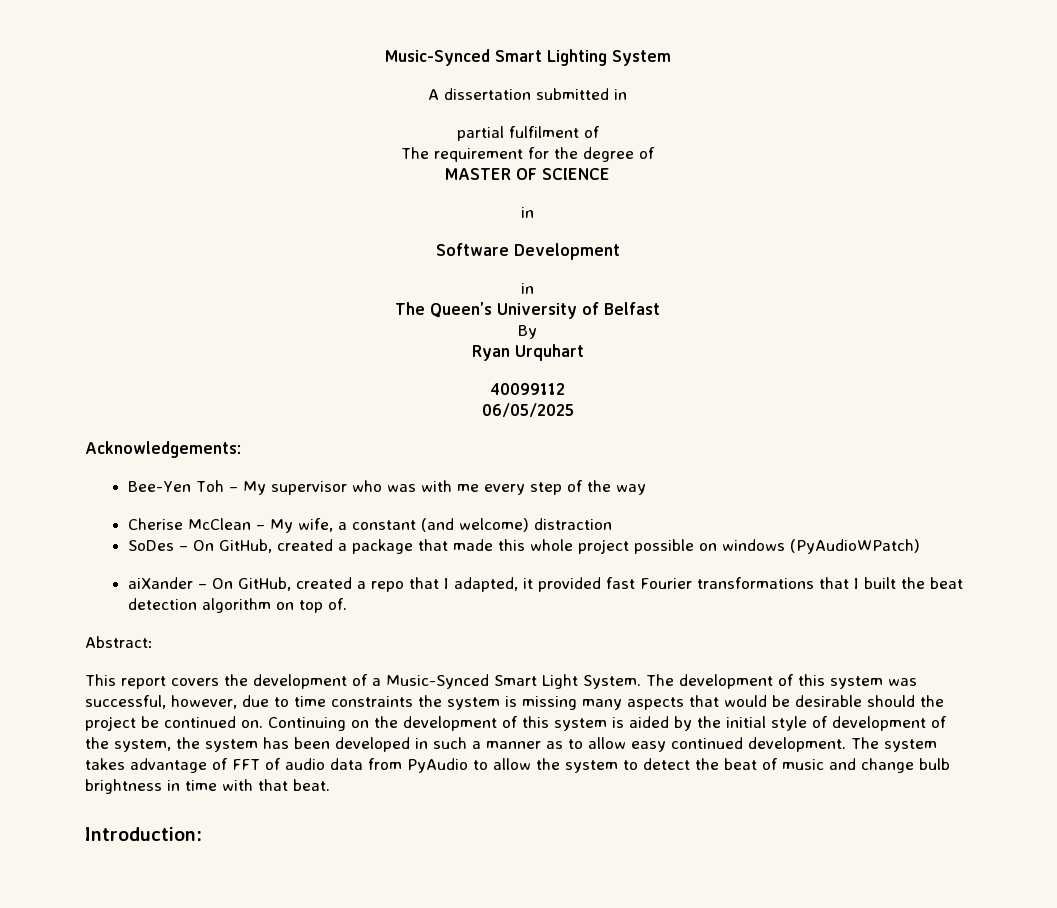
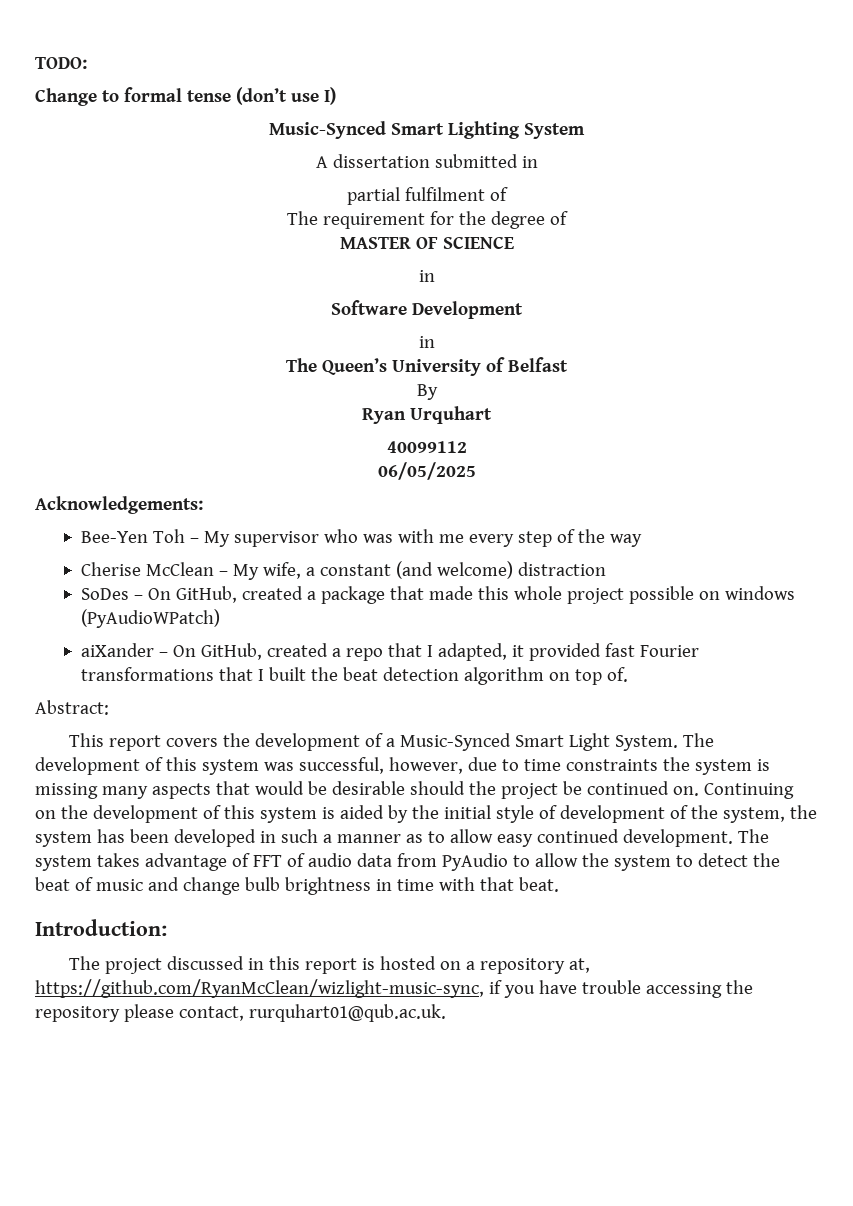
+ TODO:
+ Change to formal tense (don’t use I)
+ The project discussed in this report is hosted on a repository at, https://github.com/RyanMcClean/wizlight-music-sync, if you have trouble accessing the repository please contact, rurquhart01@qub.ac.uk.

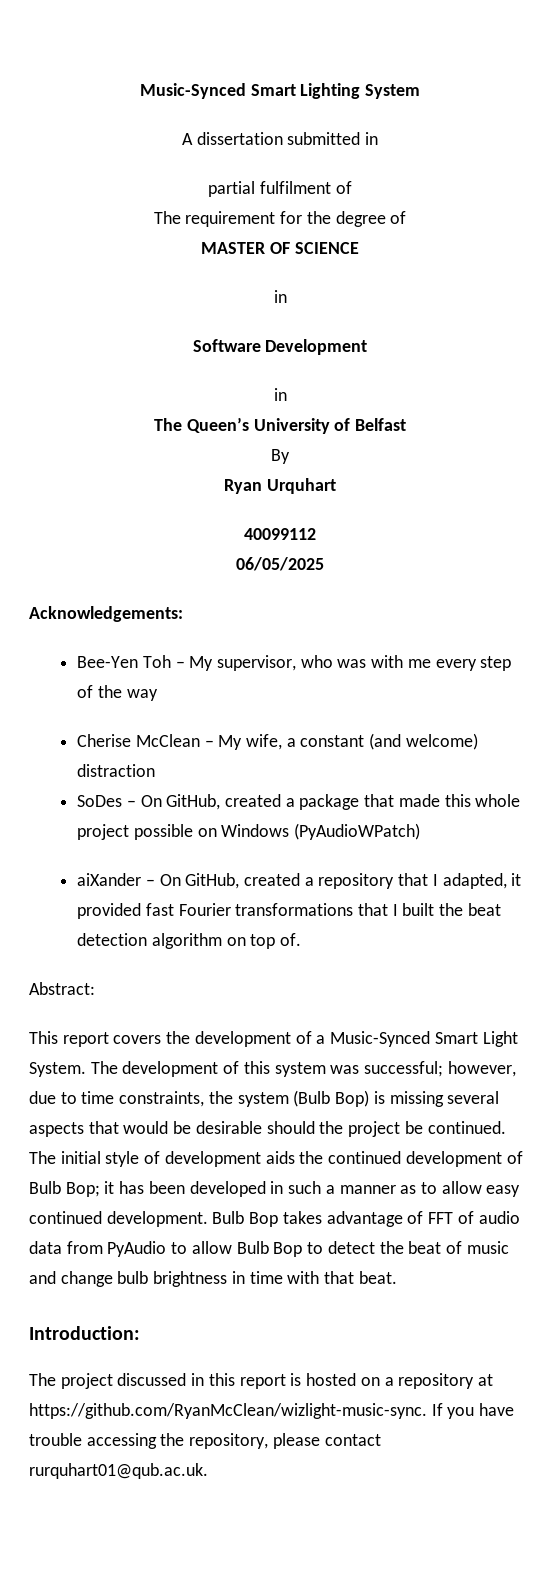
- TODO:
- Change to formal tense (don’t use I)
- Bee-Yen Toh – My supervisor who was with me every step of the way
+ Bee-Yen Toh – My supervisor, who was with me every step of the way
- SoDes – On GitHub, created a package that made this whole project possible on windows (PyAudioWPatch)
+ SoDes – On GitHub, created a package that made this whole project possible on Windows (PyAudioWPatch)
- aiXander – On GitHub, created a repo that I adapted, it provided fast Fourier transformations that I built the beat detection algorithm on top of.
+ aiXander – On GitHub, created a repository that I adapted, it provided fast Fourier transformations that I built the beat detection algorithm on top of.
- The development of this system was successful, however, due to time constraints the system is missing many aspects that would be desirable should the project be continued on. Continuing on the development of this system is aided by the initial style of development of the system, the system has been developed in such a manner as to allow easy continued development.
+ The development of this system was successful; however, due to time constraints, the system (Bulb Bop) is missing several aspects that would be desirable should the project be continued. The initial style of development aids the continued development of Bulb Bop; it has been developed in such a manner as to allow easy continued development.
- The system takes advantage of FFT of audio data from PyAudio to allow the system to detect the beat of music and change bulb brightness in time with that beat.
+ Bulb Bop takes advantage of FFT of audio data from PyAudio to allow Bulb Bop to detect the beat of music and change bulb brightness in time with that beat.
- The project discussed in this report is hosted on a repository at, https://github.com/RyanMcClean/wizlight-music-sync, if you have trouble accessing the repository please contact, rurquhart01@qub.ac.uk.
+ The project discussed in this report is hosted on a repository at https://github.com/RyanMcClean/wizlight-music-sync. If you have trouble accessing the repository, please contact rurquhart01@qub.ac.uk.

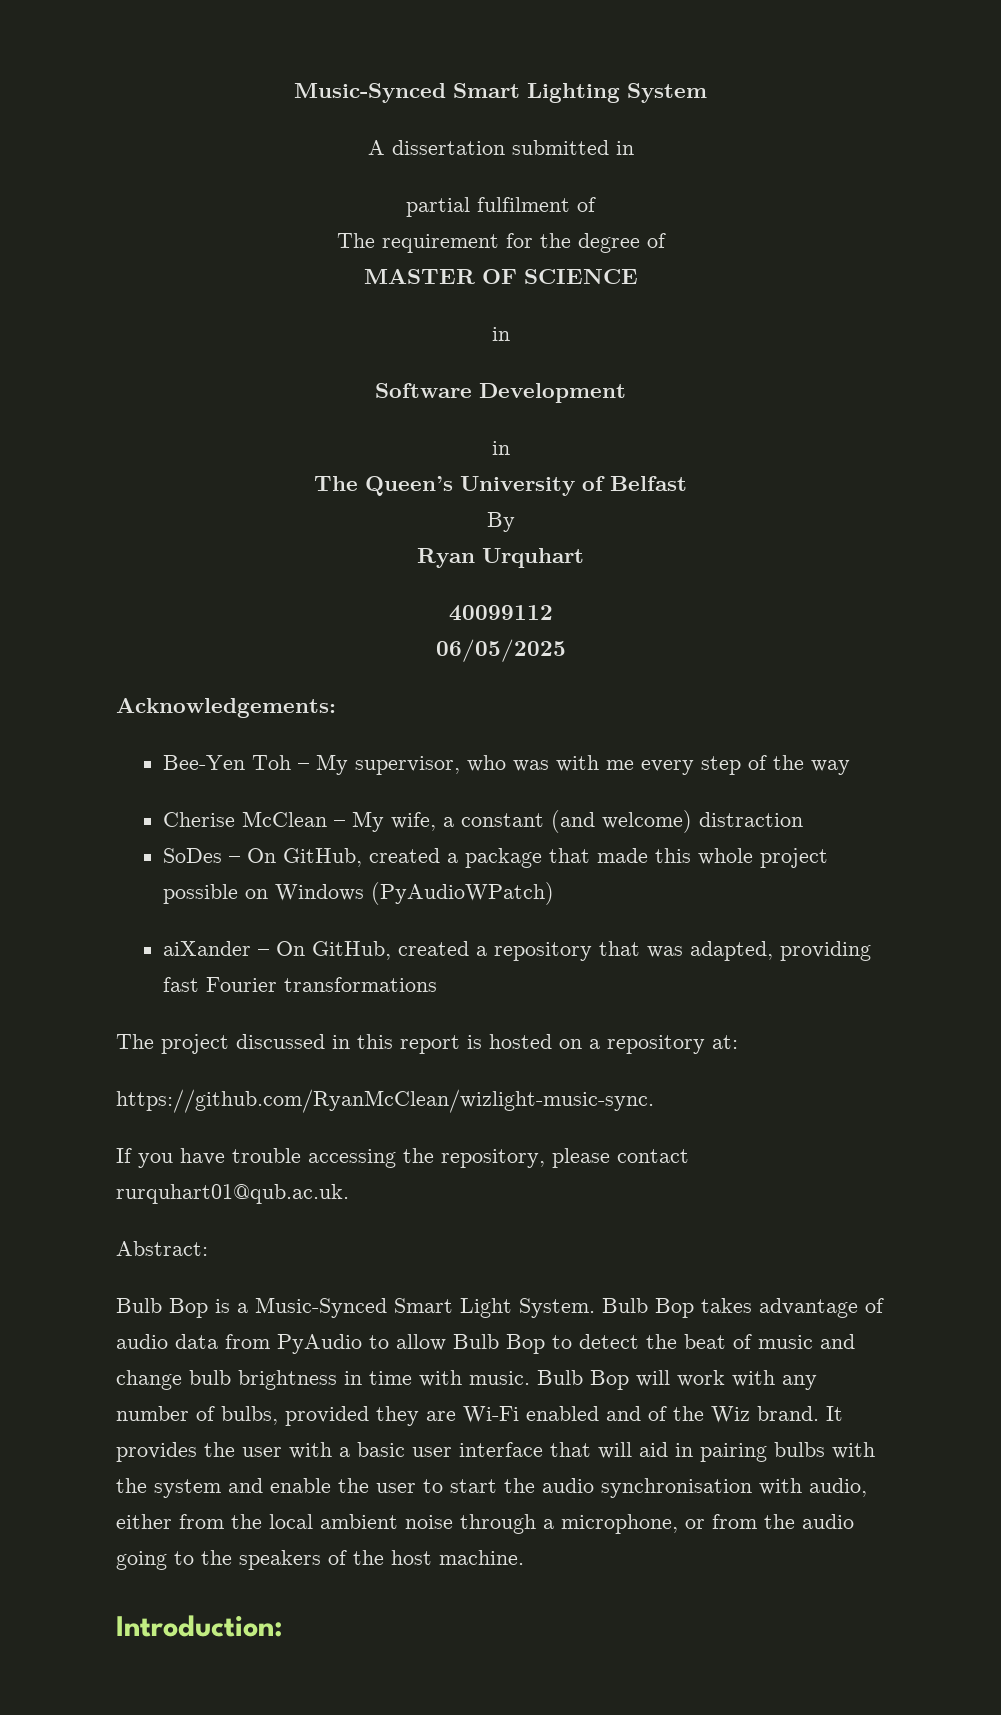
- aiXander – On GitHub, created a repository that I adapted, it provided fast Fourier transformations that I built the beat detection algorithm on top of.
+ aiXander – On GitHub, created a repository that was adapted, providing fast Fourier transformations
+ The project discussed in this report is hosted on a repository at:
+ https://github.com/RyanMcClean/wizlight-music-sync.
+ If you have trouble accessing the repository, please contact rurquhart01@qub.ac.uk.
  Abstract:
- This report covers the development of a Music-Synced Smart Light System.
+ Bulb Bop is a Music-Synced Smart Light System.
- The development of this system was successful; however, due to time constraints, the system (Bulb Bop) is missing several aspects that would be desirable should the project be continued. The initial style of development aids the continued development of Bulb Bop; it has been developed in such a manner as to allow easy continued development.
- Bulb Bop takes advantage of FFT of audio data from PyAudio to allow Bulb Bop to detect the beat of music and change bulb brightness in time with that beat.
+ Bulb Bop takes advantage of audio data from PyAudio to allow Bulb Bop to detect the beat of music and change bulb brightness in time with music. Bulb Bop will work with any number of bulbs, provided they are Wi-Fi enabled and of the Wiz brand. It provides the user with a basic user interface that will aid in pairing bulbs with the system and enable the user to start the audio synchronisation with audio, either from the local ambient noise through a microphone, or from the audio going to the speakers of the host machine.
  Introduction:
- The project discussed in this report is hosted on a repository at https://github.com/RyanMcClean/wizlight-music-sync. If you have trouble accessing the repository, please contact rurquhart01@qub.ac.uk.

